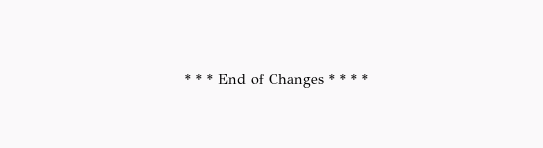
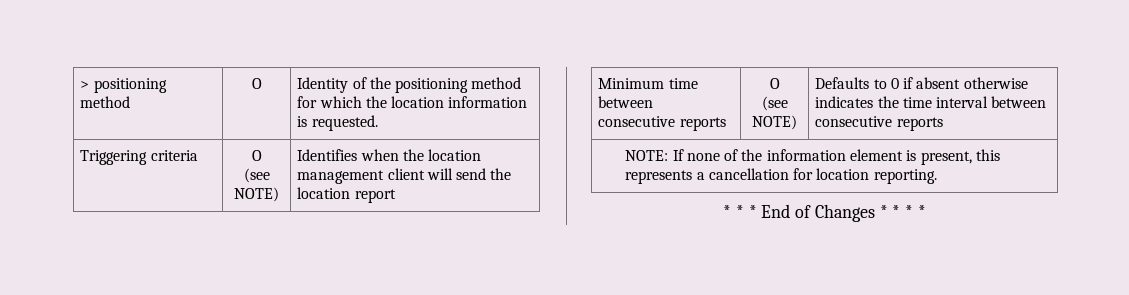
+ > positioning method | O | Identity of the positioning method for which the location information is requested.
+ Triggering criteria | O
+ (see NOTE) | Identifies when the location management client will send the location report
+ Minimum time between consecutive reports | O
+ (see NOTE) | Defaults to 0 if absent otherwise indicates the time interval between consecutive reports
+ NOTE: If none of the information element is present, this represents a cancellation for location reporting.

